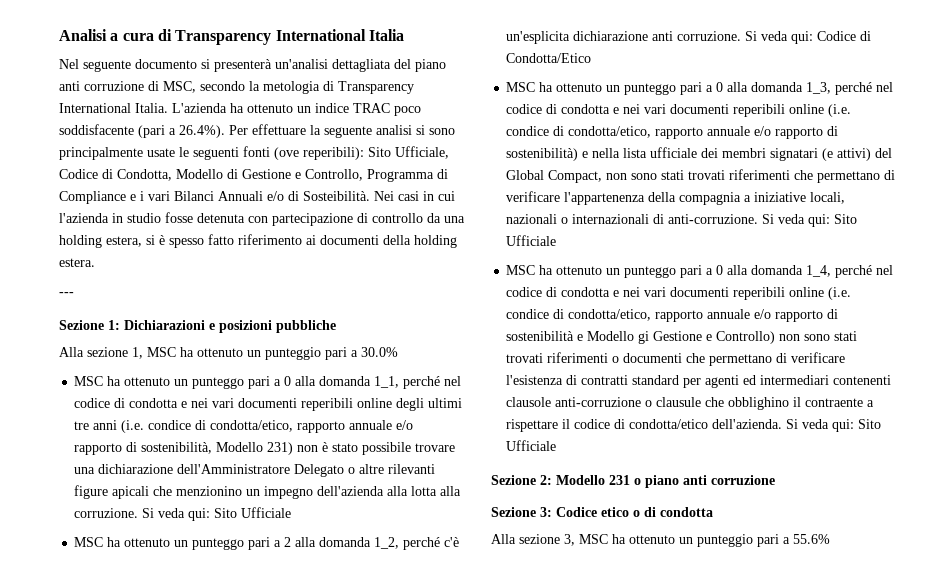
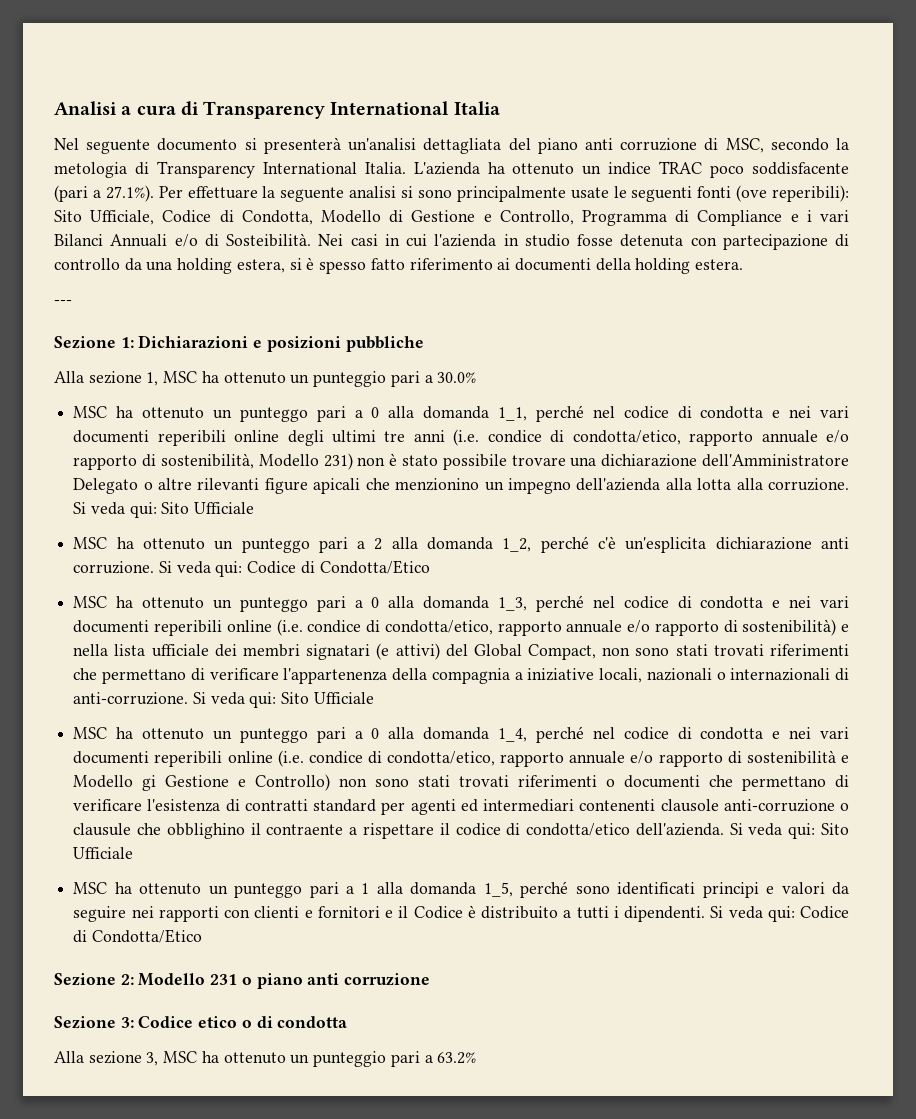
- L'azienda ha ottenuto un indice TRAC poco soddisfacente (pari a 26.4%). Per effettuare la seguente analisi si sono principalmente usate le seguenti fonti (ove reperibili): Sito Ufficiale, Codice di Condotta, Modello di Gestione e Controllo, Programma di Compliance e i vari Bilanci Annuali e/o di Sosteibilità.
+ L'azienda ha ottenuto un indice TRAC poco soddisfacente (pari a 27.1%). Per effettuare la seguente analisi si sono principalmente usate le seguenti fonti (ove reperibili): Sito Ufficiale, Codice di Condotta, Modello di Gestione e Controllo, Programma di Compliance e i vari Bilanci Annuali e/o di Sosteibilità.
+ MSC ha ottenuto un punteggo pari a 1 alla domanda 1_5, perché sono identificati principi e valori da seguire nei rapporti con clienti e fornitori e il Codice è distribuito a tutti i dipendenti. Si veda qui: Codice di Condotta/Etico
- Alla sezione 3, MSC ha ottenuto un punteggio pari a 55.6%
+ Alla sezione 3, MSC ha ottenuto un punteggio pari a 63.2%

